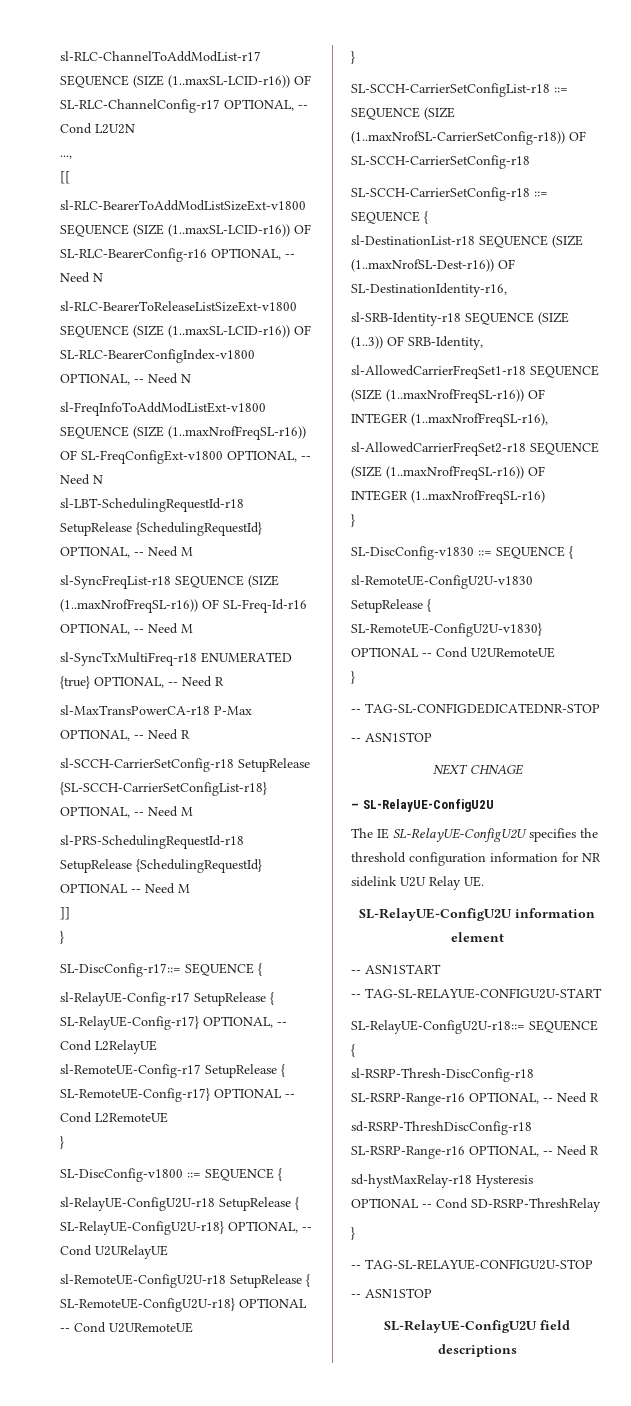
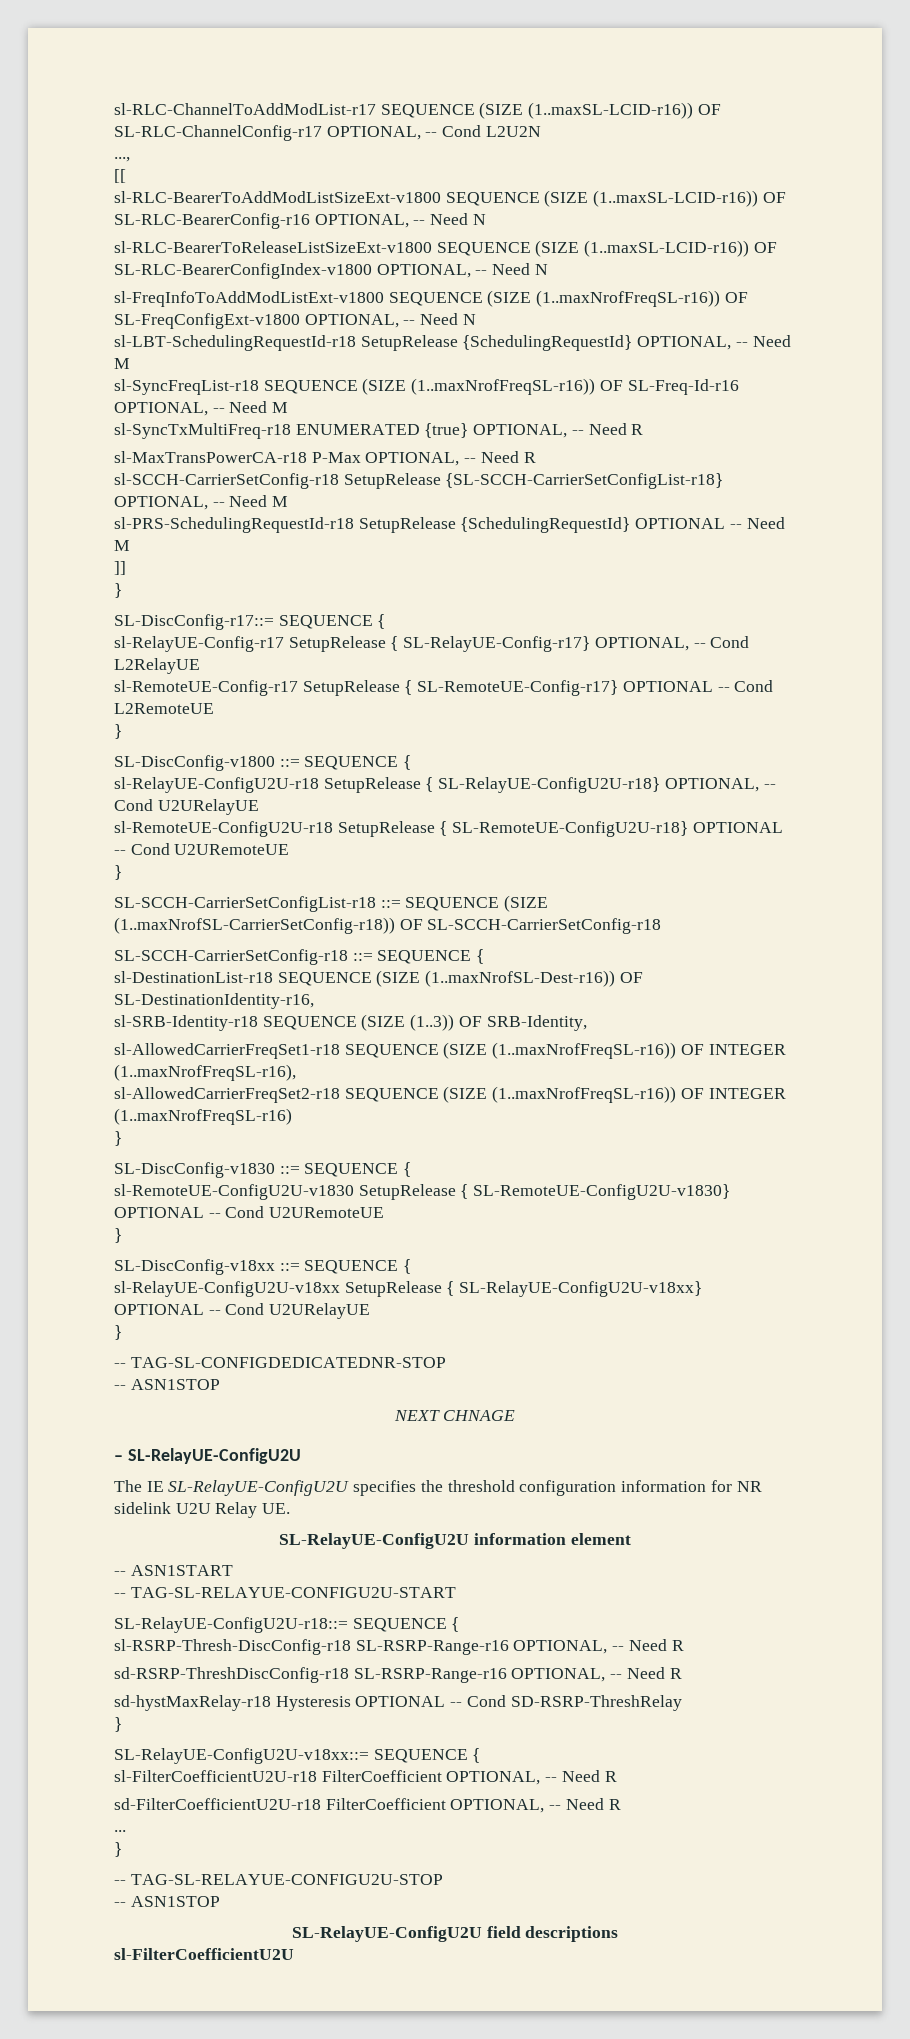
+ SL-DiscConfig-v18xx ::= SEQUENCE {
+ sl-RelayUE-ConfigU2U-v18xx SetupRelease { SL-RelayUE-ConfigU2U-v18xx} OPTIONAL -- Cond U2URelayUE
+ }
+ SL-RelayUE-ConfigU2U-v18xx::= SEQUENCE {
+ sl-FilterCoefficientU2U-r18 FilterCoefficient OPTIONAL, -- Need R
+ sd-FilterCoefficientU2U-r18 FilterCoefficient OPTIONAL, -- Need R
+ ...
+ }
+ sl-FilterCoefficientU2U

